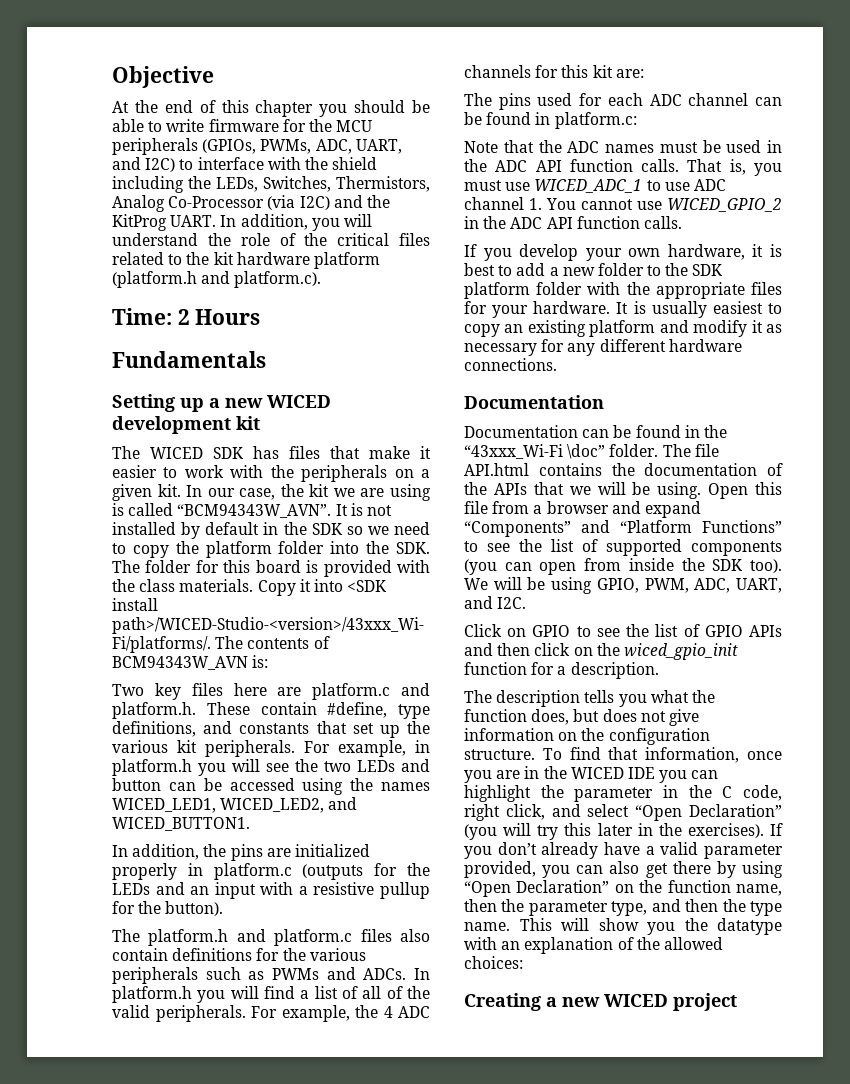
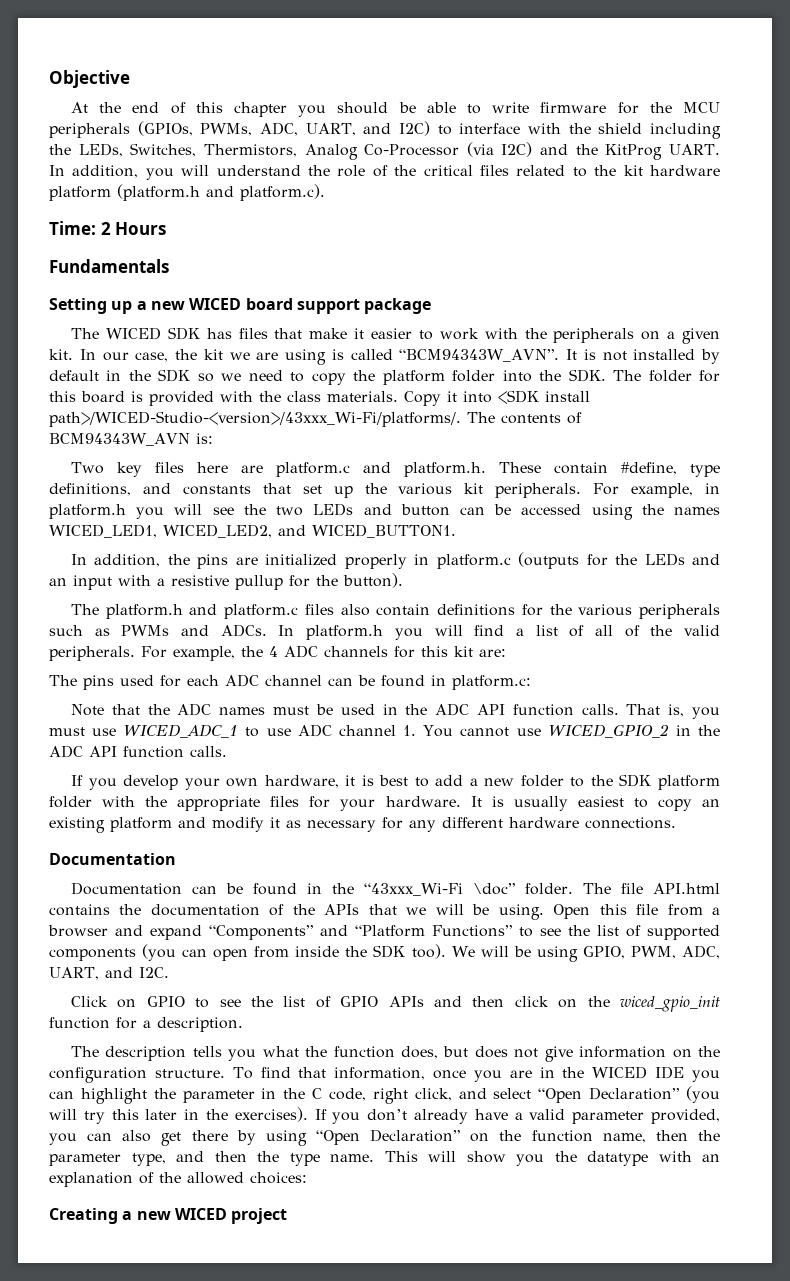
- Setting up a new WICED development kit
+ Setting up a new WICED board support package

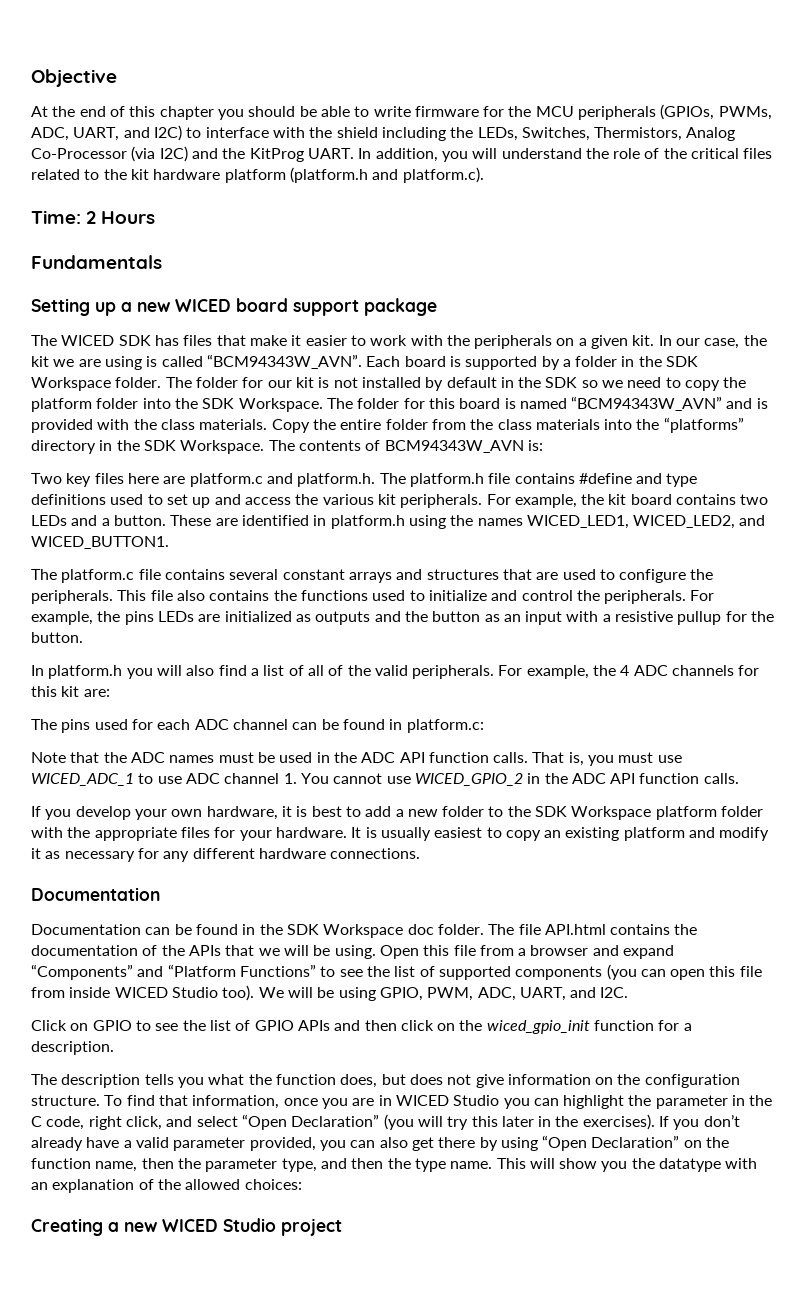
- It is not installed by default in the SDK so we need to copy the platform folder into the SDK. The folder for this board is provided with the class materials.
+ Each board is supported by a folder in the SDK Workspace folder. The folder for our kit is not installed by default in the SDK so we need to copy the platform folder into the SDK Workspace. The folder for this board is named “BCM94343W_AVN” and is provided with the class materials.
- Copy it into <SDK install path>/WICED-Studio-<version>/43xxx_Wi-Fi/platforms/.
+ Copy the entire folder from the class materials into the “platforms” directory in the SDK Workspace.
- Two key files here are platform.c and platform.h. These contain #define, type definitions, and constants that set up the various kit peripherals.
+ Two key files here are platform.c and platform.h. The platform.h file contains #define and type definitions used to set up and access the various kit peripherals.
- For example, in platform.h you will see the two LEDs and button can be accessed using the names WICED_LED1, WICED_LED2, and WICED_BUTTON1.
+ For example, the kit board contains two LEDs and a button. These are identified in platform.h using the names WICED_LED1, WICED_LED2, and WICED_BUTTON1.
- In addition, the pins are initialized properly in platform.c (outputs for the LEDs and an input with a resistive pullup for the button).
- The platform.h and platform.c files also contain definitions for the various peripherals such as PWMs and ADCs. In platform.h you will find a list of all of the valid peripherals.
+ The platform.c file contains several constant arrays and structures that are used to configure the peripherals. This file also contains the functions used to initialize and control the peripherals. For example, the pins LEDs are initialized as outputs and the button as an input with a resistive pullup for the button.
+ In platform.h you will also find a list of all of the valid peripherals.
- If you develop your own hardware, it is best to add a new folder to the SDK platform folder with the appropriate files for your hardware.
+ If you develop your own hardware, it is best to add a new folder to the SDK Workspace platform folder with the appropriate files for your hardware.
- Documentation can be found in the “43xxx_Wi-Fi \doc” folder.
+ Documentation can be found in the SDK Workspace doc folder.
- Open this file from a browser and expand “Components” and “Platform Functions” to see the list of supported components (you can open from inside the SDK too).
+ Open this file from a browser and expand “Components” and “Platform Functions” to see the list of supported components (you can open this file from inside WICED Studio too).
- To find that information, once you are in the WICED IDE you can highlight the parameter in the C code, right click, and select “Open Declaration” (you will try this later in the exercises).
+ To find that information, once you are in WICED Studio you can highlight the parameter in the C code, right click, and select “Open Declaration” (you will try this later in the exercises).
- Creating a new WICED project
+ Creating a new WICED Studio project

